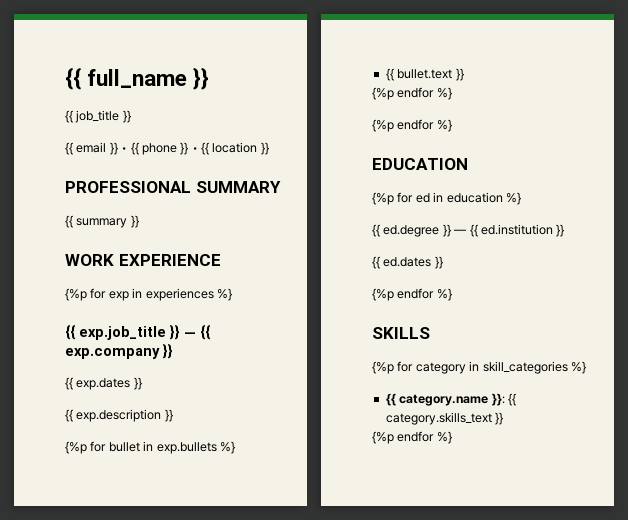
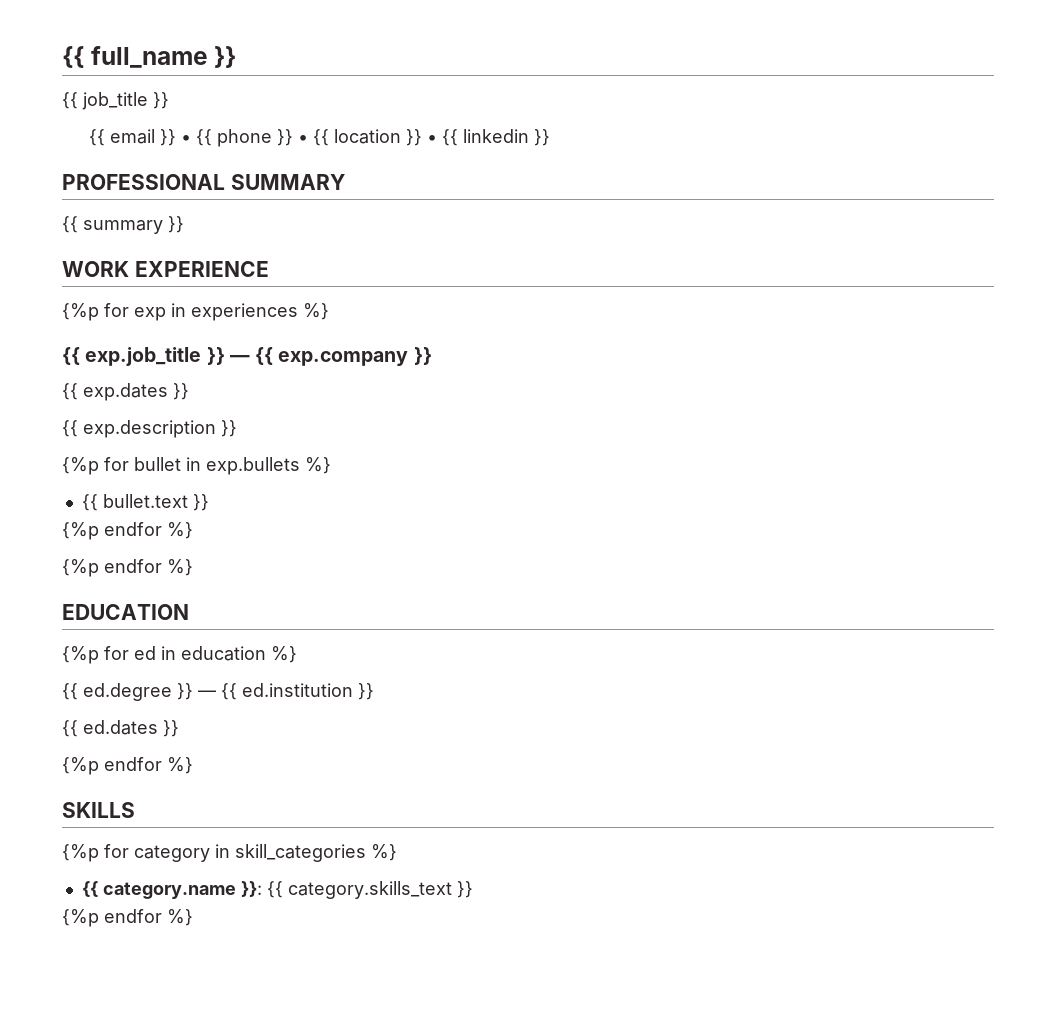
- {{ email }} • {{ phone }} • {{ location }}
+ {{ email }} • {{ phone }} • {{ location }} • {{ linkedin }}

